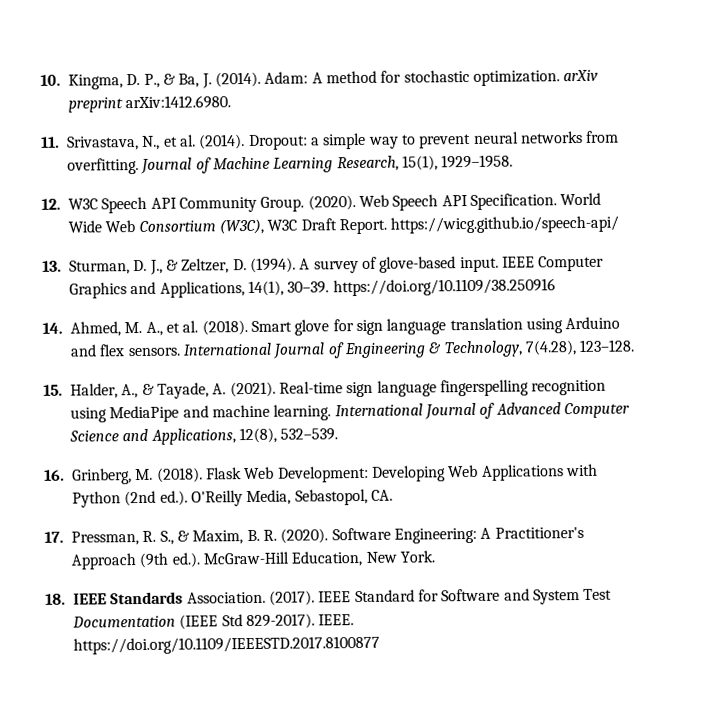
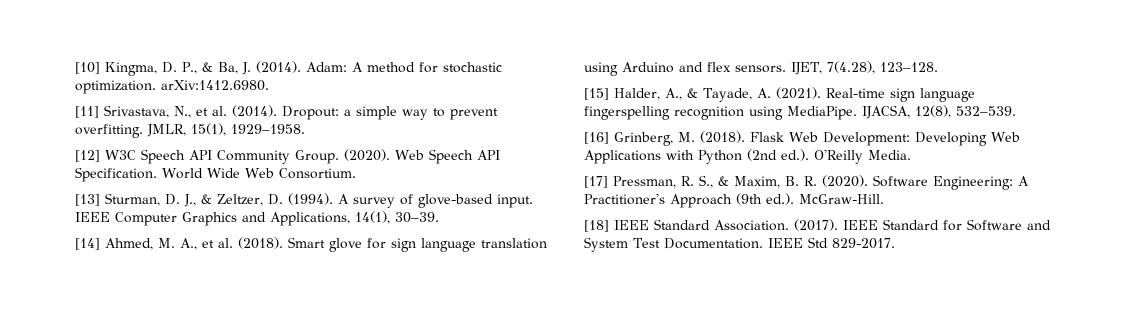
- 10. Kingma, D. P., & Ba, J. (2014).
+ [10] Kingma, D. P., & Ba, J. (2014).
- Adam: A method for stochastic optimization. arXiv preprint arXiv:1412.6980.
+ Adam: A method for stochastic optimization. arXiv:1412.6980.
- 11. Srivastava, N., et al. (2014).
+ [11] Srivastava, N., et al. (2014).
- Dropout: a simple way to prevent neural networks from overfitting. Journal of Machine Learning Research, 15(1), 1929–1958.
+ Dropout: a simple way to prevent overfitting. JMLR, 15(1), 1929–1958.
- 12. W3C Speech API Community Group.
+ [12] W3C Speech API Community Group.
- World Wide Web Consortium (W3C), W3C Draft Report. https://wicg.github.io/speech-api/
- 13. Sturman, D. J., & Zeltzer, D. (1994).
+ World Wide Web Consortium.
+ [13] Sturman, D. J., & Zeltzer, D. (1994).
- IEEE Computer Graphics and Applications, 14(1), 30–39. https://doi.org/10.1109/38.250916
- 14. Ahmed, M. A., et al. (2018).
+ IEEE Computer Graphics and Applications, 14(1), 30–39.
+ [14] Ahmed, M. A., et al. (2018).
- International Journal of Engineering & Technology, 7(4.28), 123–128.
+ IJET, 7(4.28), 123–128.
- 15. Halder, A., & Tayade, A. (2021).
+ [15] Halder, A., & Tayade, A. (2021).
- Real-time sign language fingerspelling recognition using MediaPipe and machine learning. International Journal of Advanced Computer Science and Applications, 12(8), 532–539.
+ Real-time sign language fingerspelling recognition using MediaPipe. IJACSA, 12(8), 532–539.
- 16. Grinberg, M. (2018).
+ [16] Grinberg, M. (2018).
- Flask Web Development: Developing Web Applications with Python (2nd ed.). O'Reilly Media, Sebastopol, CA.
- 17. Pressman, R. S., & Maxim, B. R. (2020).
+ Flask Web Development: Developing Web Applications with Python (2nd ed.). O'Reilly Media.
+ [17] Pressman, R. S., & Maxim, B. R. (2020).
- Software Engineering: A Practitioner's Approach (9th ed.). McGraw-Hill Education, New York.
- 18. IEEE Standards Association.
+ Software Engineering: A Practitioner's Approach (9th ed.). McGraw-Hill.
+ [18] IEEE Standard Association.
- IEEE Standard for Software and System Test Documentation (IEEE Std 829-2017). IEEE. https://doi.org/10.1109/IEEESTD.2017.8100877
+ IEEE Standard for Software and System Test Documentation. IEEE Std 829-2017.

